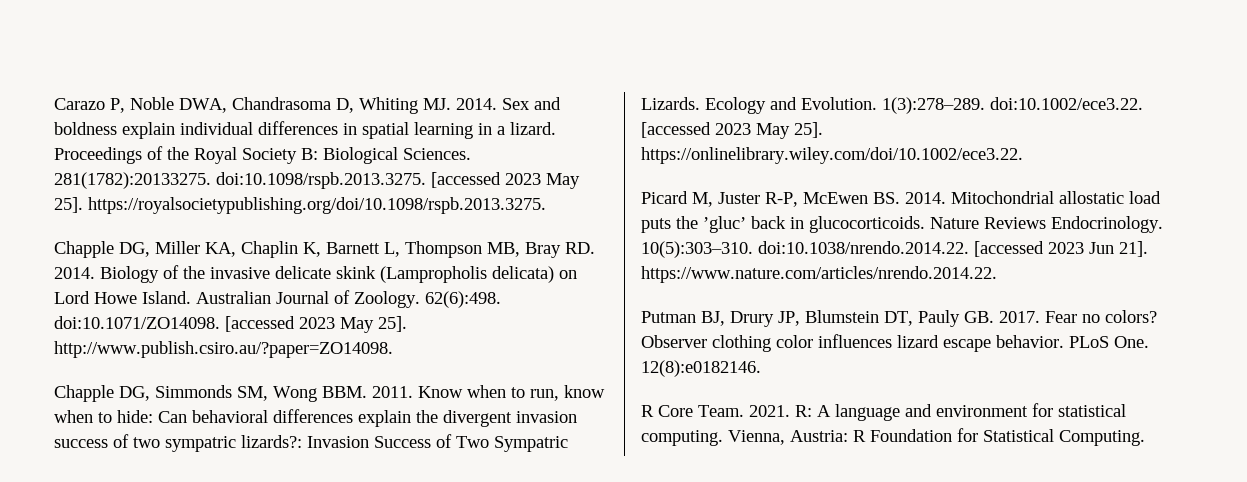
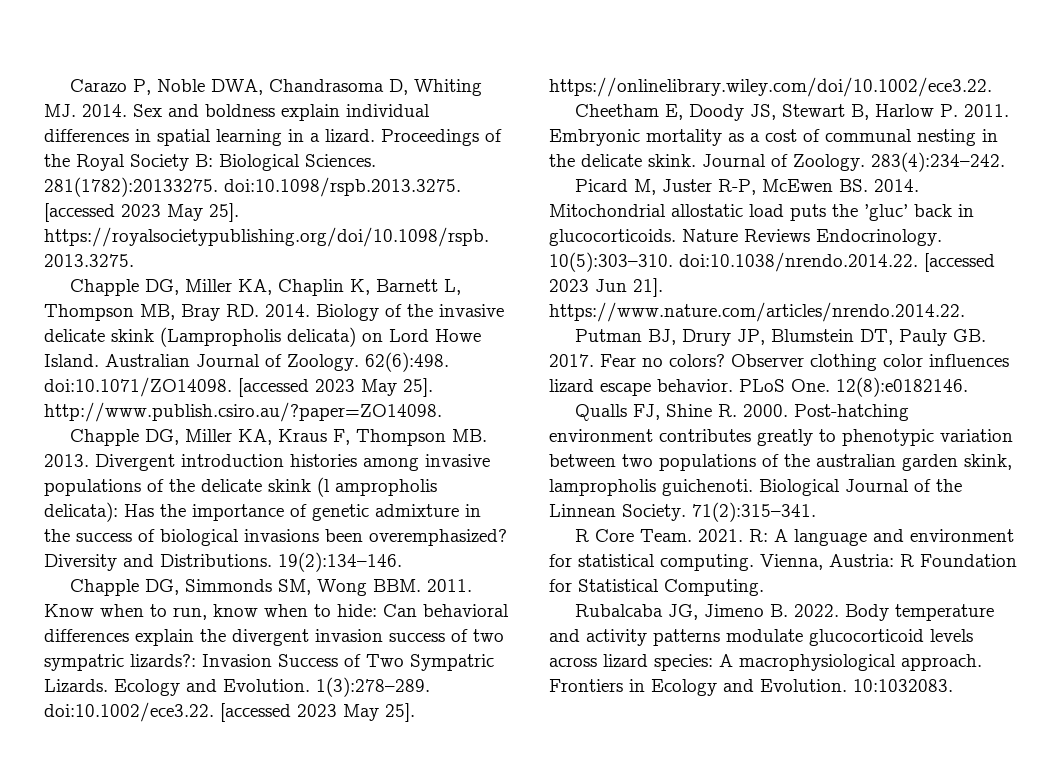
+ Chapple DG, Miller KA, Kraus F, Thompson MB. 2013. Divergent introduction histories among invasive populations of the delicate skink (l ampropholis delicata): Has the importance of genetic admixture in the success of biological invasions been overemphasized? Diversity and Distributions. 19(2):134–146.
+ Cheetham E, Doody JS, Stewart B, Harlow P. 2011. Embryonic mortality as a cost of communal nesting in the delicate skink. Journal of Zoology. 283(4):234–242.
+ Qualls FJ, Shine R. 2000. Post-hatching environment contributes greatly to phenotypic variation between two populations of the australian garden skink, lampropholis guichenoti. Biological Journal of the Linnean Society. 71(2):315–341.
+ Rubalcaba JG, Jimeno B. 2022. Body temperature and activity patterns modulate glucocorticoid levels across lizard species: A macrophysiological approach. Frontiers in Ecology and Evolution. 10:1032083.

